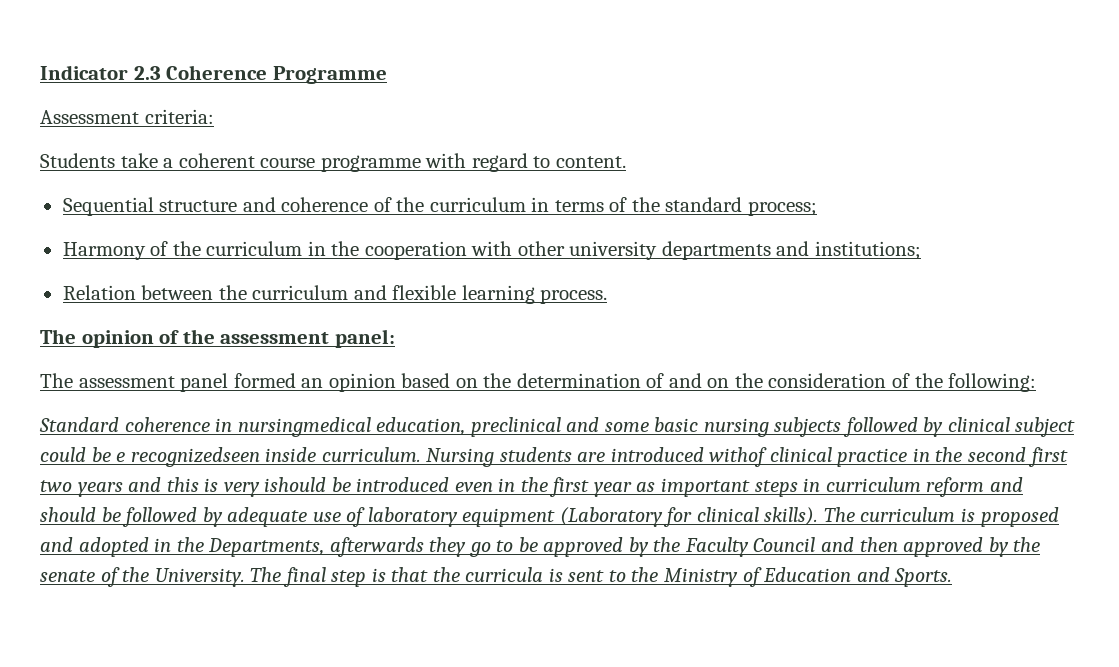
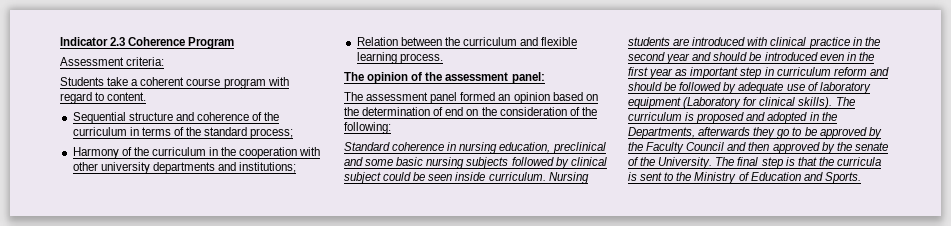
- Indicator 2.3 Coherence Programme
+ Indicator 2.3 Coherence Program
- Students take a coherent course programme with regard to content.
+ Students take a coherent course program with regard to content.
- The assessment panel formed an opinion based on the determination of and on the consideration of the following:
+ The assessment panel formed an opinion based on the determination of end on the consideration of the following:
- Standard coherence in nursingmedical education, preclinical and some basic nursing subjects followed by clinical subject could be e recognizedseen inside curriculum.
+ Standard coherence in nursing education, preclinical and some basic nursing subjects followed by clinical subject could be seen inside curriculum.
- Nursing students are introduced withof clinical practice in the second first two years and this is very ishould be introduced even in the first year as important steps in curriculum reform and should be followed by adequate use of laboratory equipment (Laboratory for clinical skills).
+ Nursing students are introduced with clinical practice in the second year and should be introduced even in the first year as important step in curriculum reform and should be followed by adequate use of laboratory equipment (Laboratory for clinical skills).

